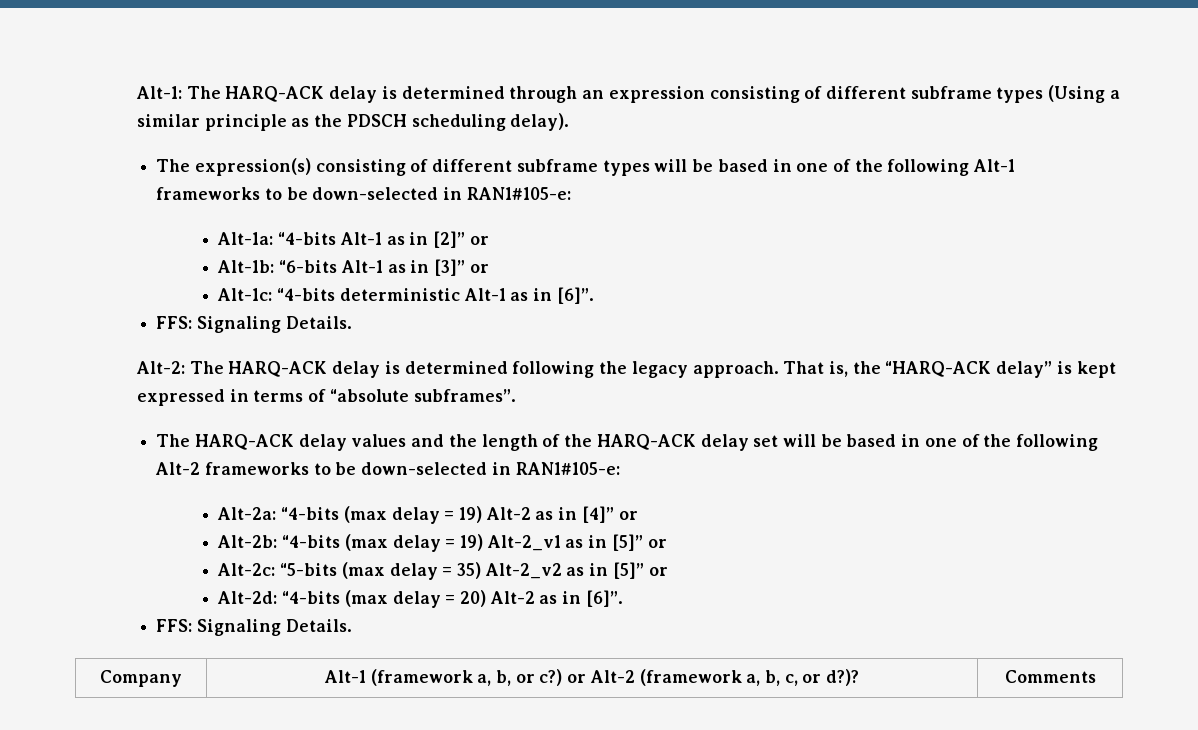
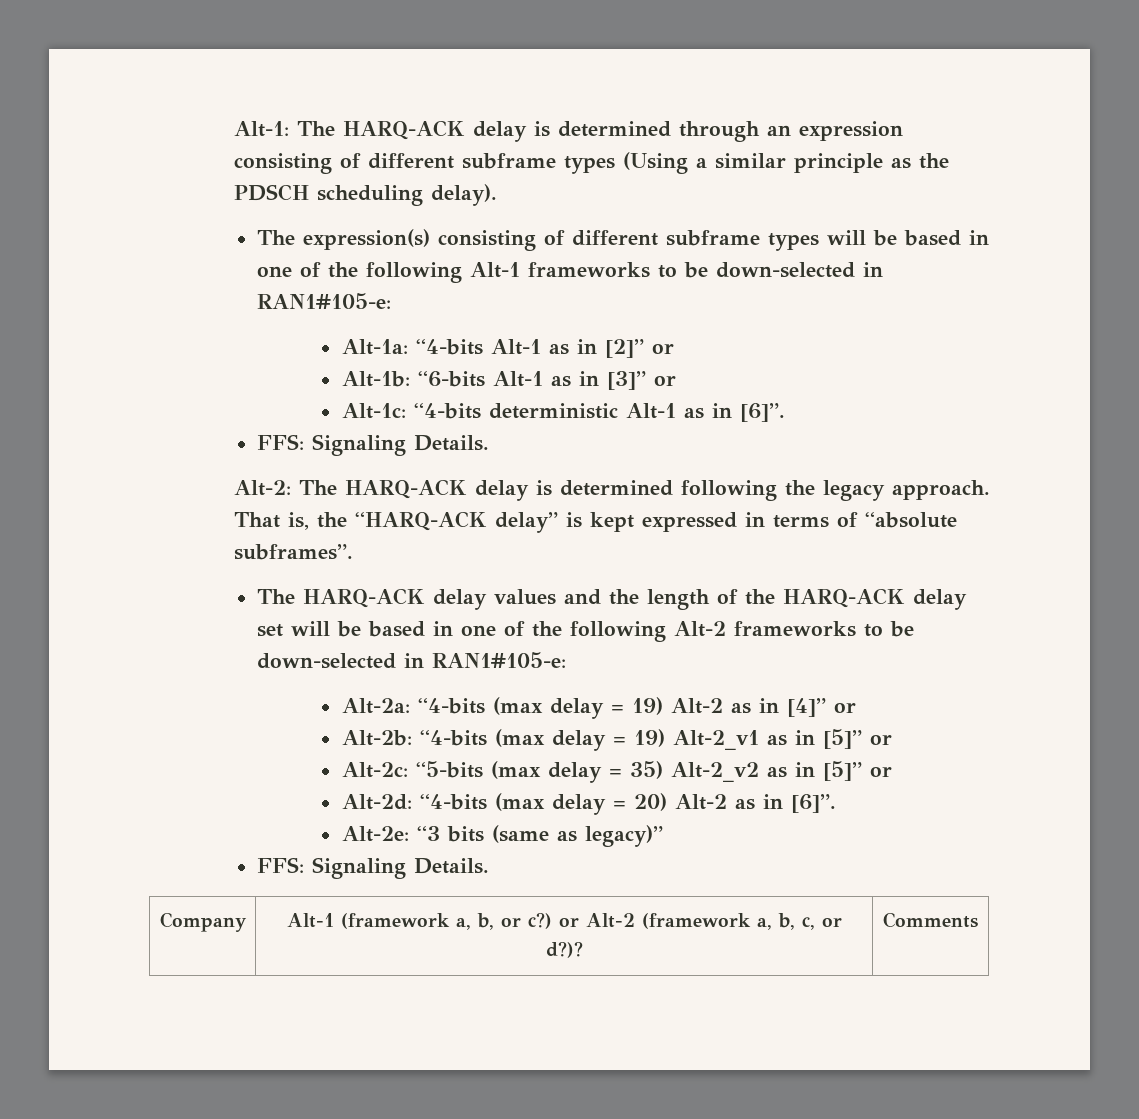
+ Alt-2e: “3 bits (same as legacy)”

